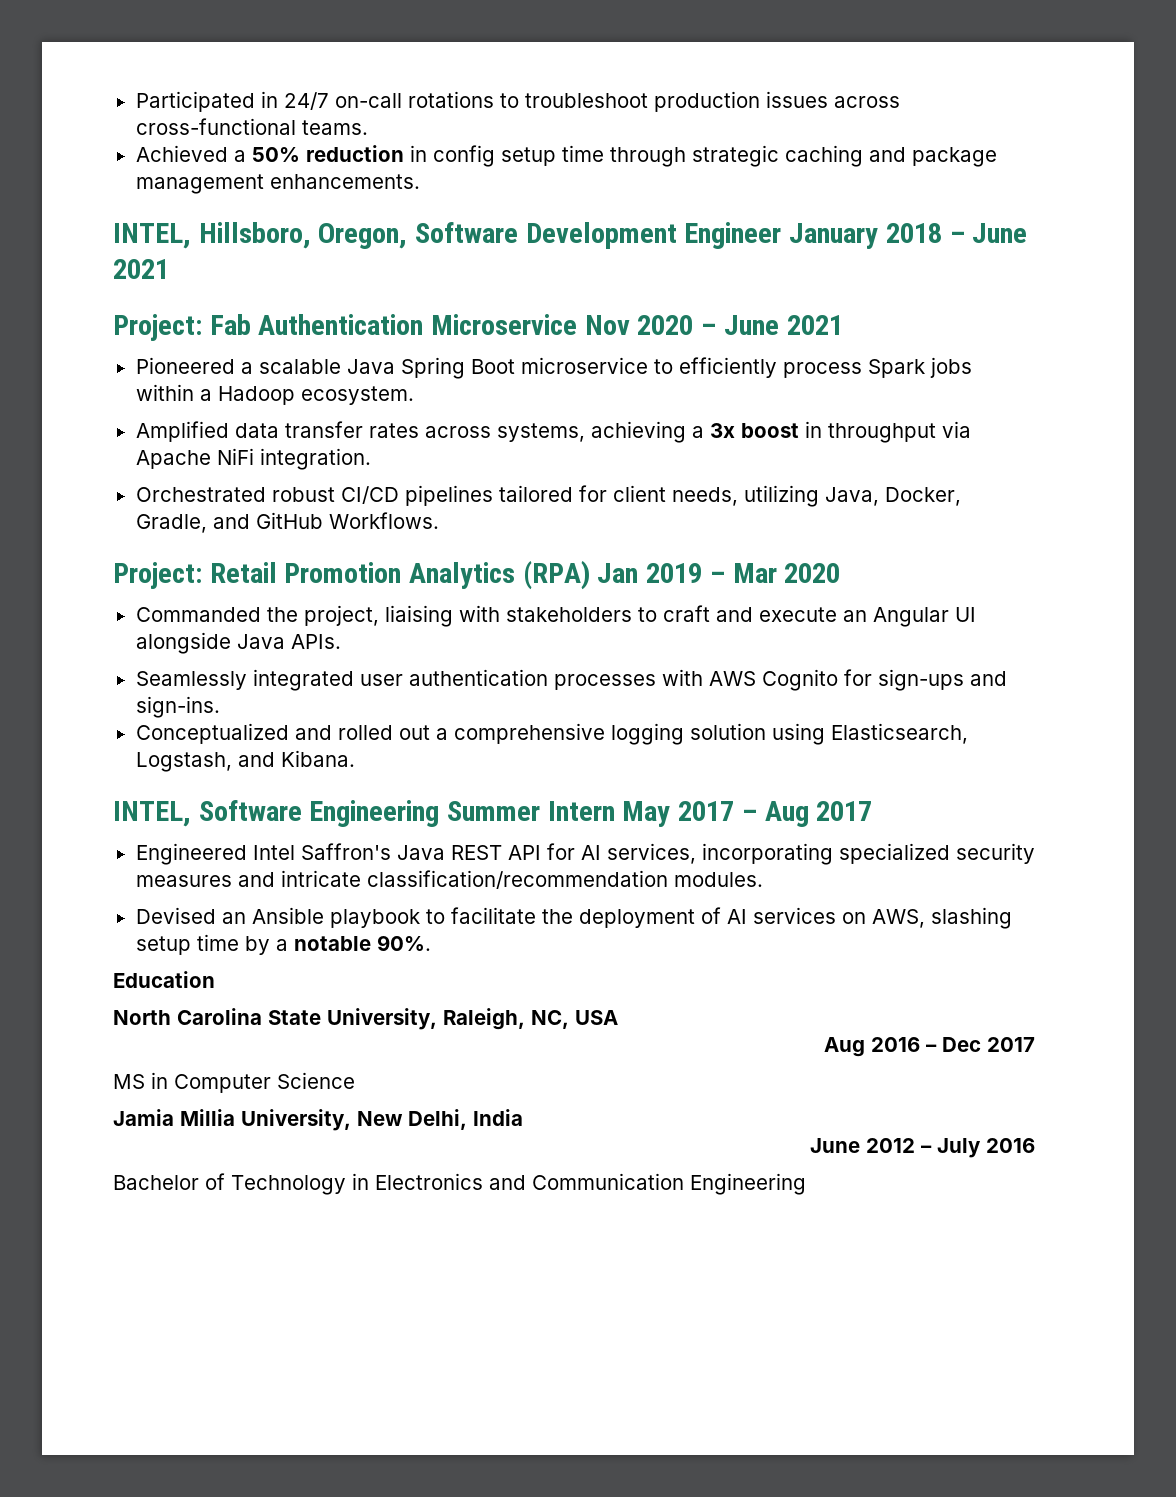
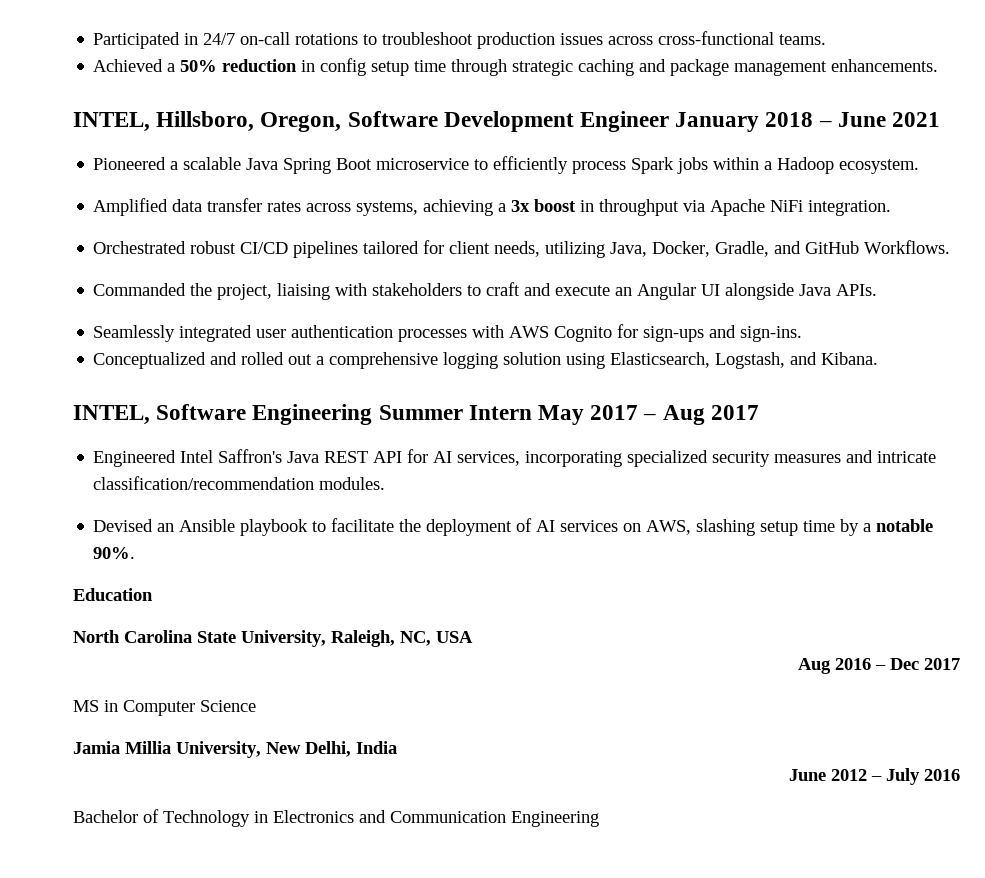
- Project: Fab Authentication Microservice Nov 2020 – June 2021
- Project: Retail Promotion Analytics (RPA) Jan 2019 – Mar 2020

